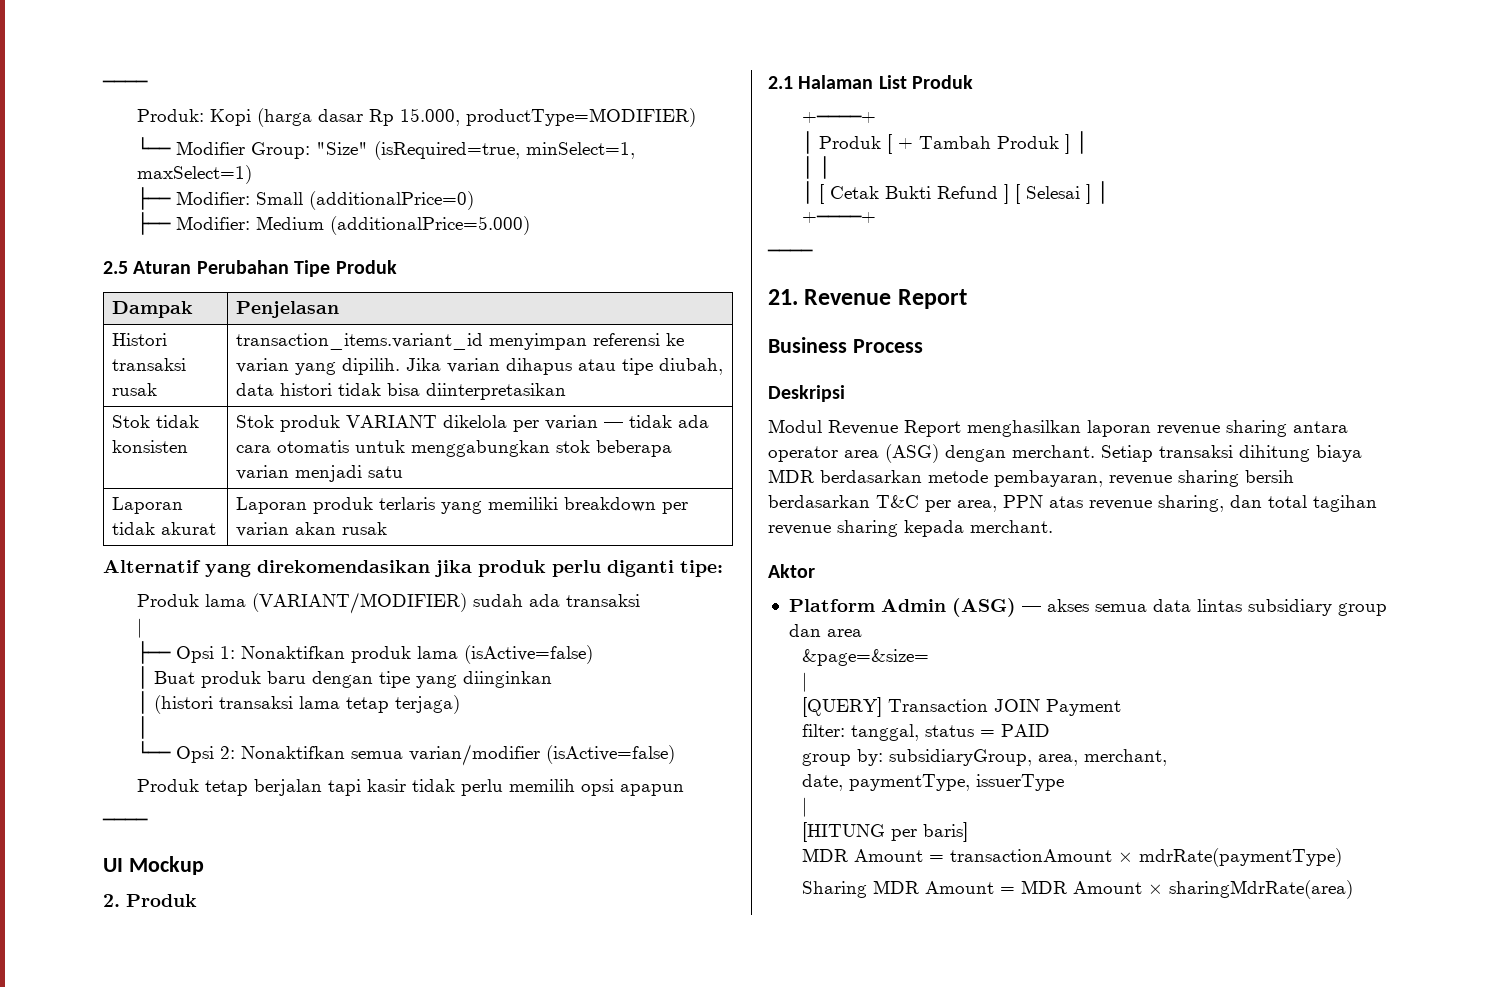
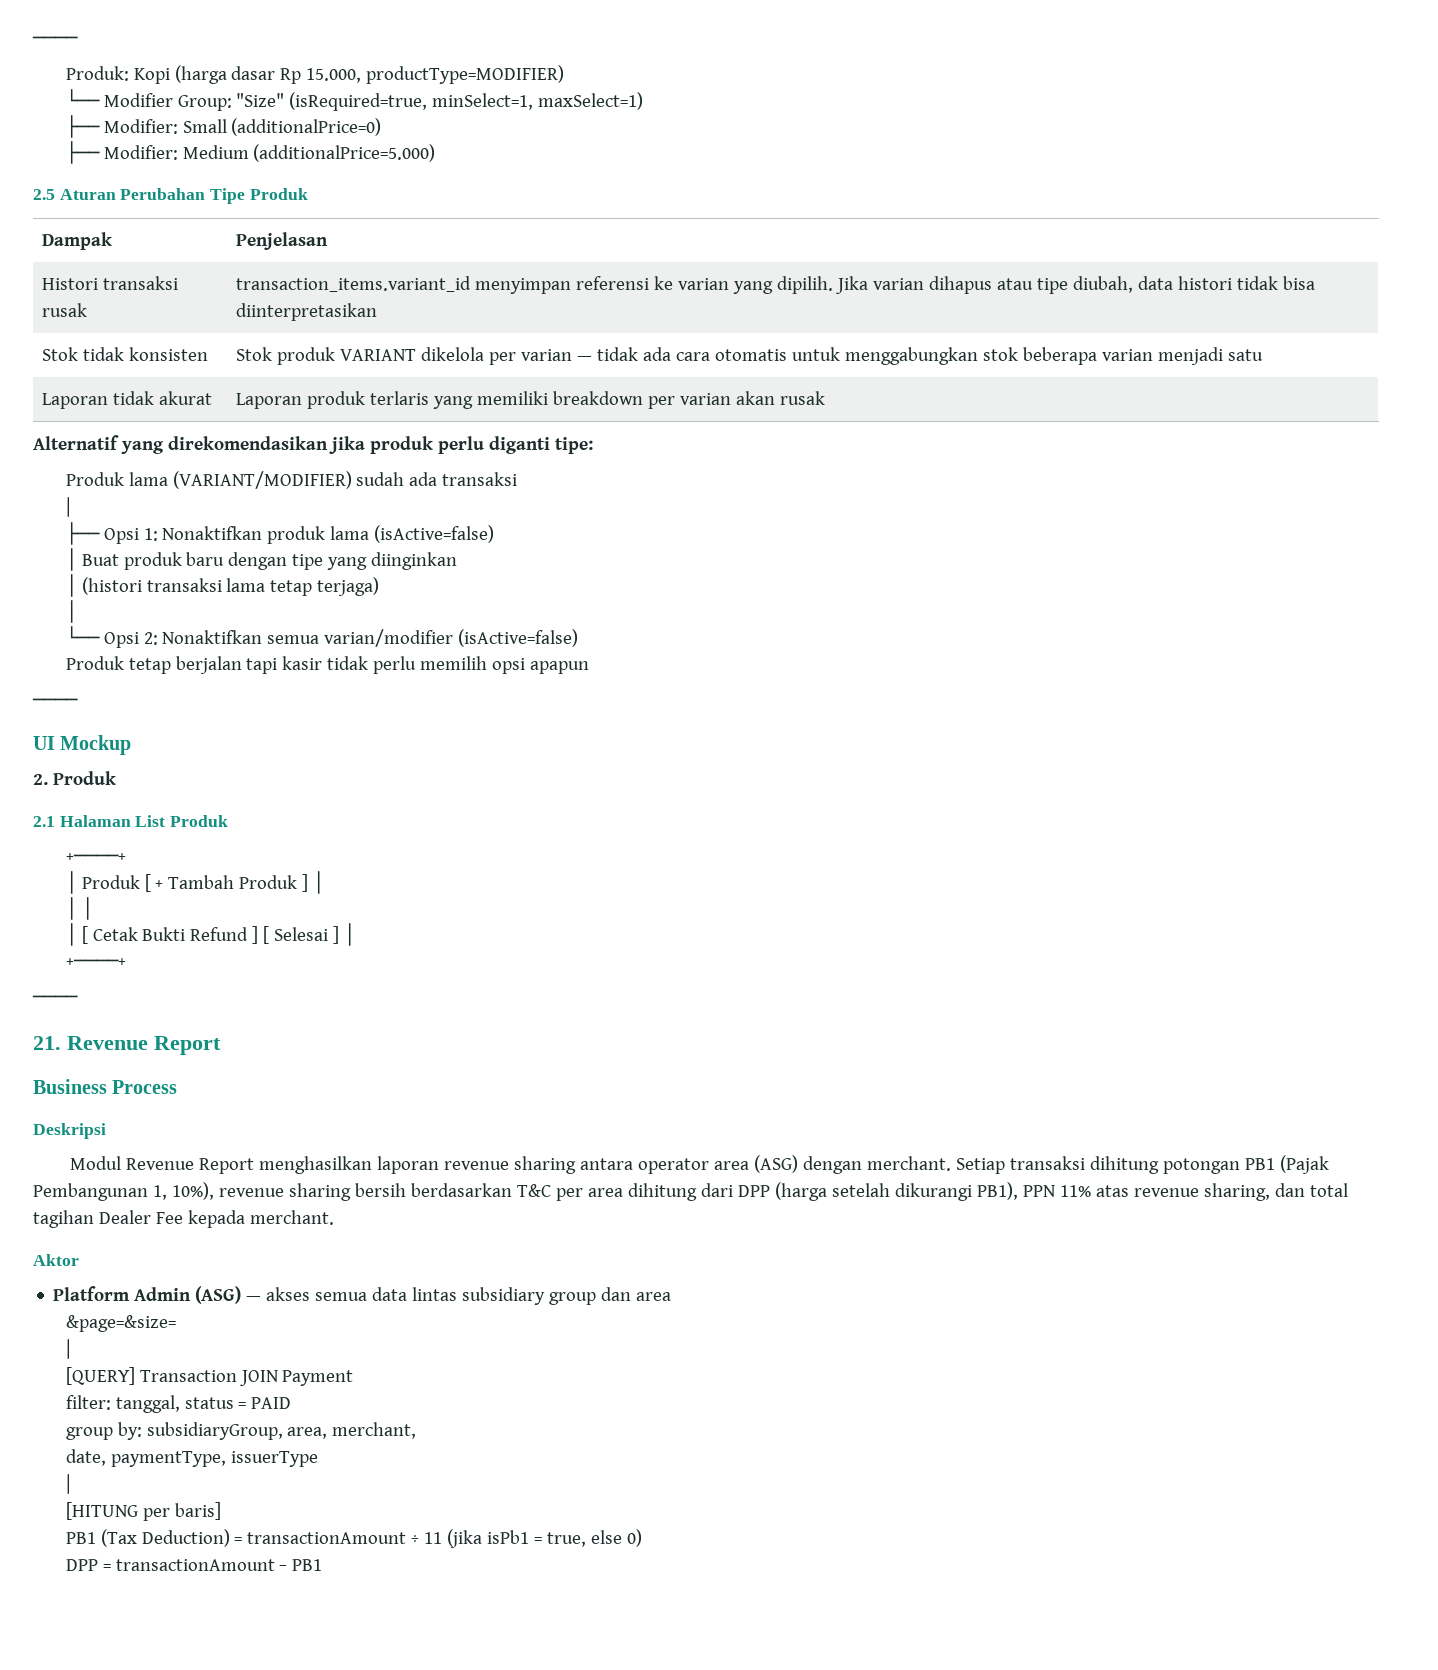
- Setiap transaksi dihitung biaya MDR berdasarkan metode pembayaran, revenue sharing bersih berdasarkan T&C per area, PPN atas revenue sharing, dan total tagihan revenue sharing kepada merchant.
+ Setiap transaksi dihitung potongan PB1 (Pajak Pembangunan 1, 10%), revenue sharing bersih berdasarkan T&C per area dihitung dari DPP (harga setelah dikurangi PB1), PPN 11% atas revenue sharing, dan total tagihan Dealer Fee kepada merchant.
- MDR Amount = transactionAmount × mdrRate(paymentType)
- Sharing MDR Amount = MDR Amount × sharingMdrRate(area)
+ PB1 (Tax Deduction) = transactionAmount ÷ 11 (jika isPb1 = true, else 0)
+ DPP = transactionAmount − PB1

